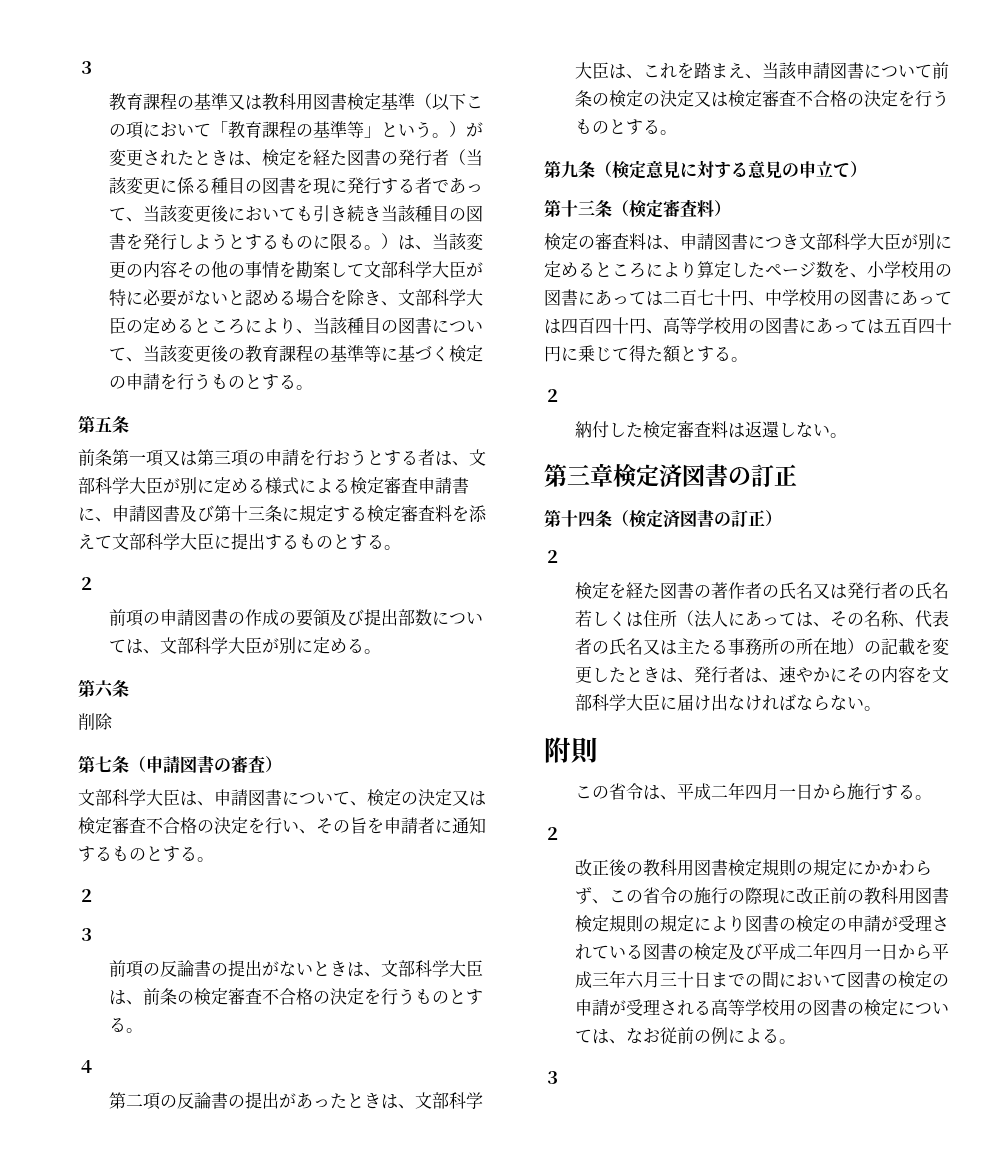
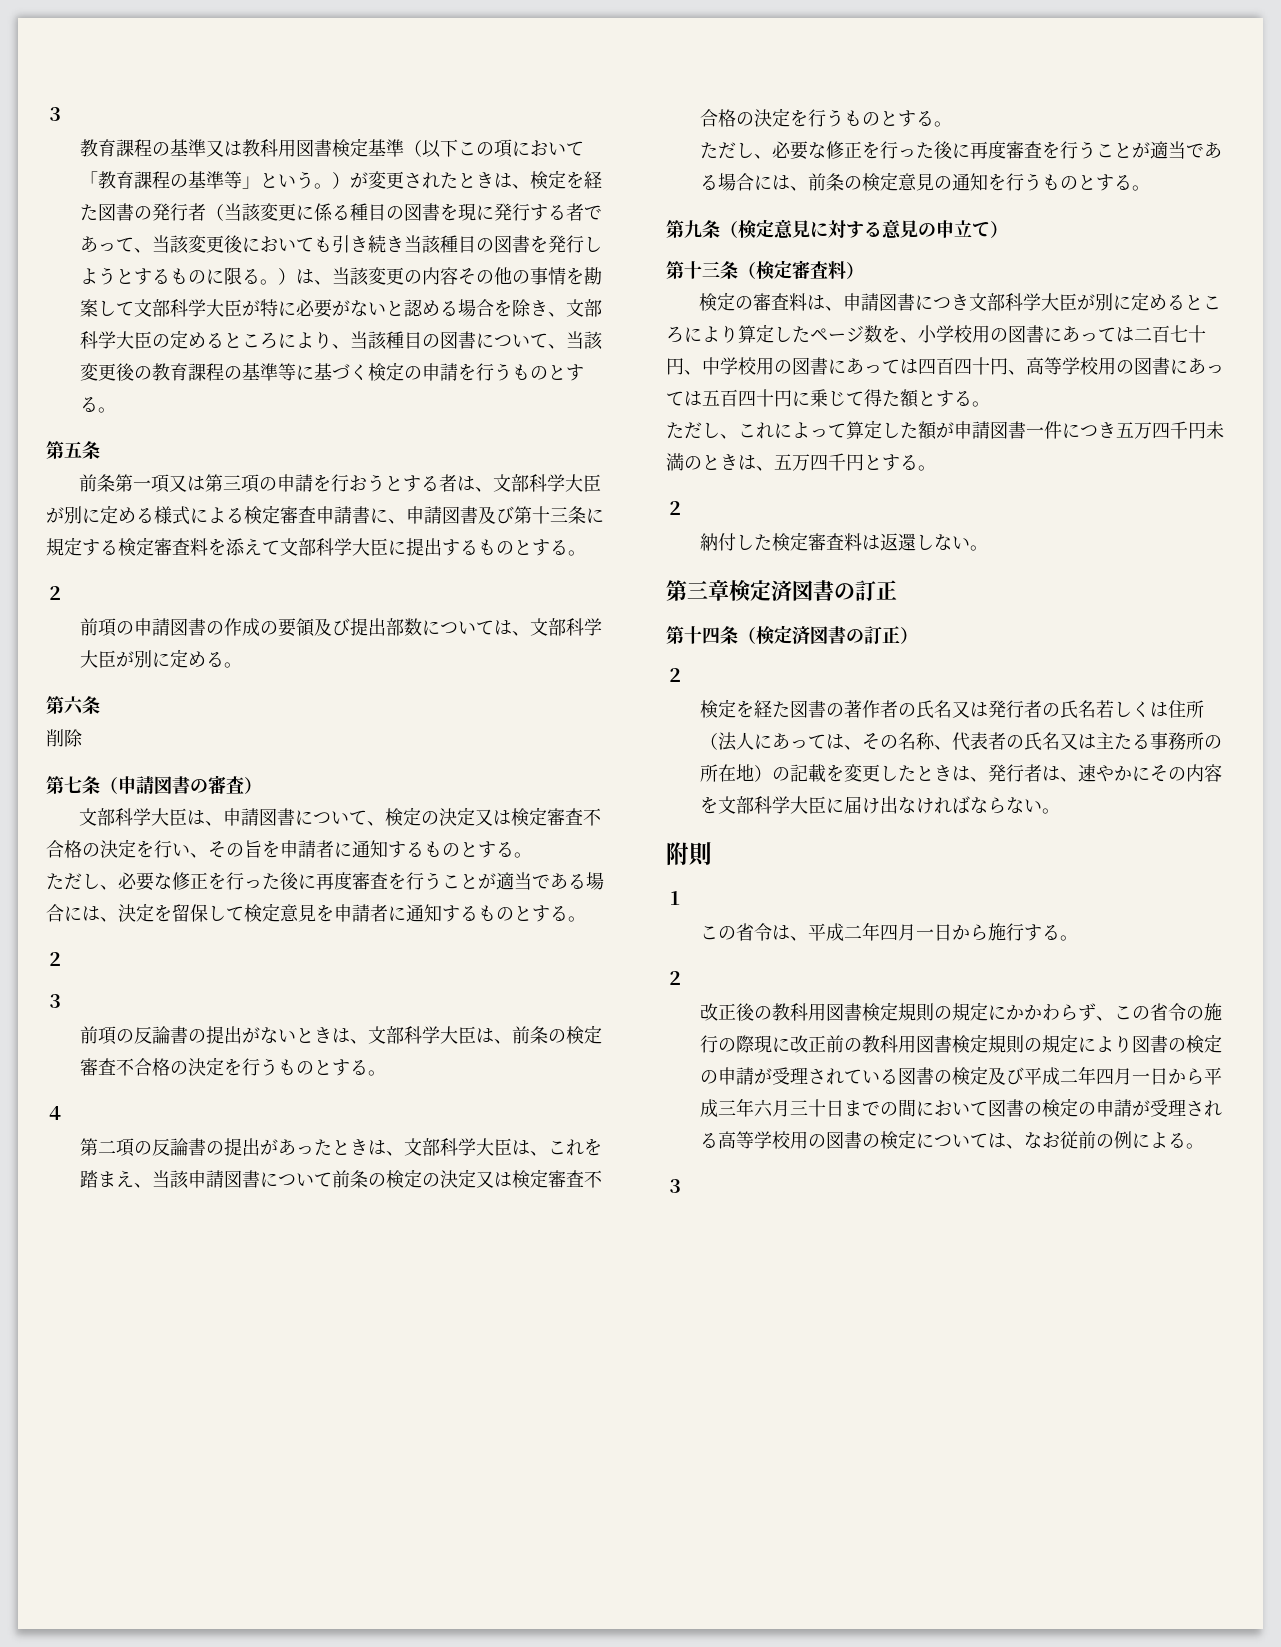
+ ただし、必要な修正を行った後に再度審査を行うことが適当である場合には、決定を留保して検定意見を申請者に通知するものとする。
+ ただし、必要な修正を行った後に再度審査を行うことが適当である場合には、前条の検定意見の通知を行うものとする。
+ ただし、これによって算定した額が申請図書一件につき五万四千円未満のときは、五万四千円とする。
+ １

